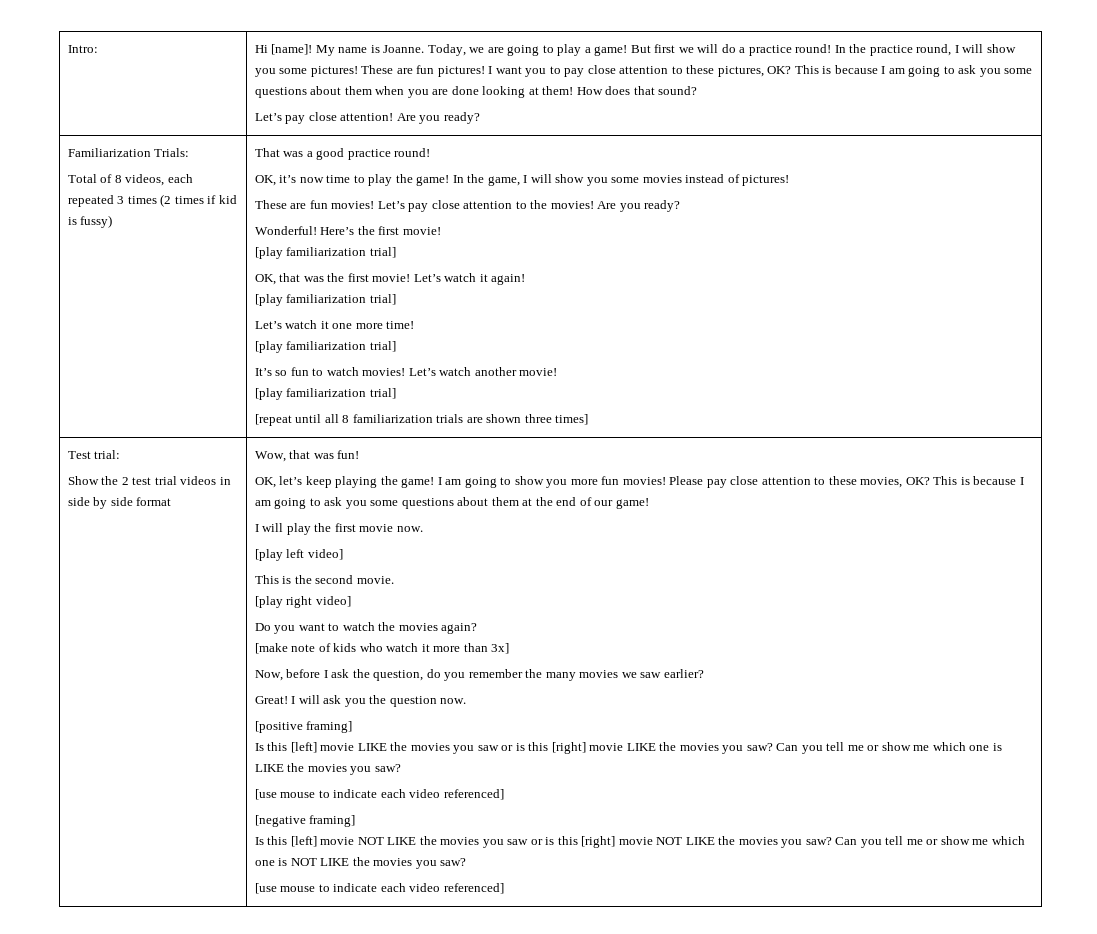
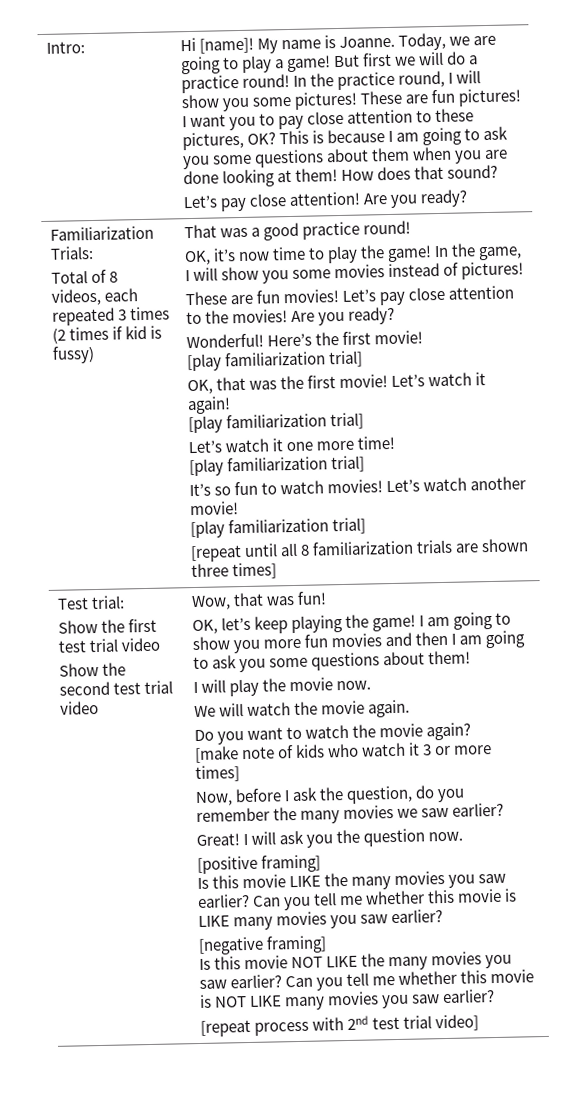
- Show the 2 test trial videos in side by side format
+ Show the first test trial video
+ Show the second test trial video
- I am going to show you more fun movies! Please pay close attention to these movies, OK? This is because I am going to ask you some questions about them at the end of our game!
+ I am going to show you more fun movies and then I am going to ask you some questions about them!
- I will play the first movie now.
+ I will play the movie now.
- [play left video]
- This is the second movie.
- [play right video]
+ We will watch the movie again.
- Do you want to watch the movies again?
+ Do you want to watch the movie again?
- [make note of kids who watch it more than 3x]
+ [make note of kids who watch it 3 or more times]
- Is this [left] movie LIKE the movies you saw or is this [right] movie LIKE the movies you saw? Can you tell me or show me which one is LIKE the movies you saw?
- [use mouse to indicate each video referenced]
+ Is this movie LIKE the many movies you saw earlier? Can you tell me whether this movie is LIKE many movies you saw earlier?
- Is this [left] movie NOT LIKE the movies you saw or is this [right] movie NOT LIKE the movies you saw? Can you tell me or show me which one is NOT LIKE the movies you saw?
- [use mouse to indicate each video referenced]
+ Is this movie NOT LIKE the many movies you saw earlier? Can you tell me whether this movie is NOT LIKE many movies you saw earlier?
+ [repeat process with 2nd test trial video]

